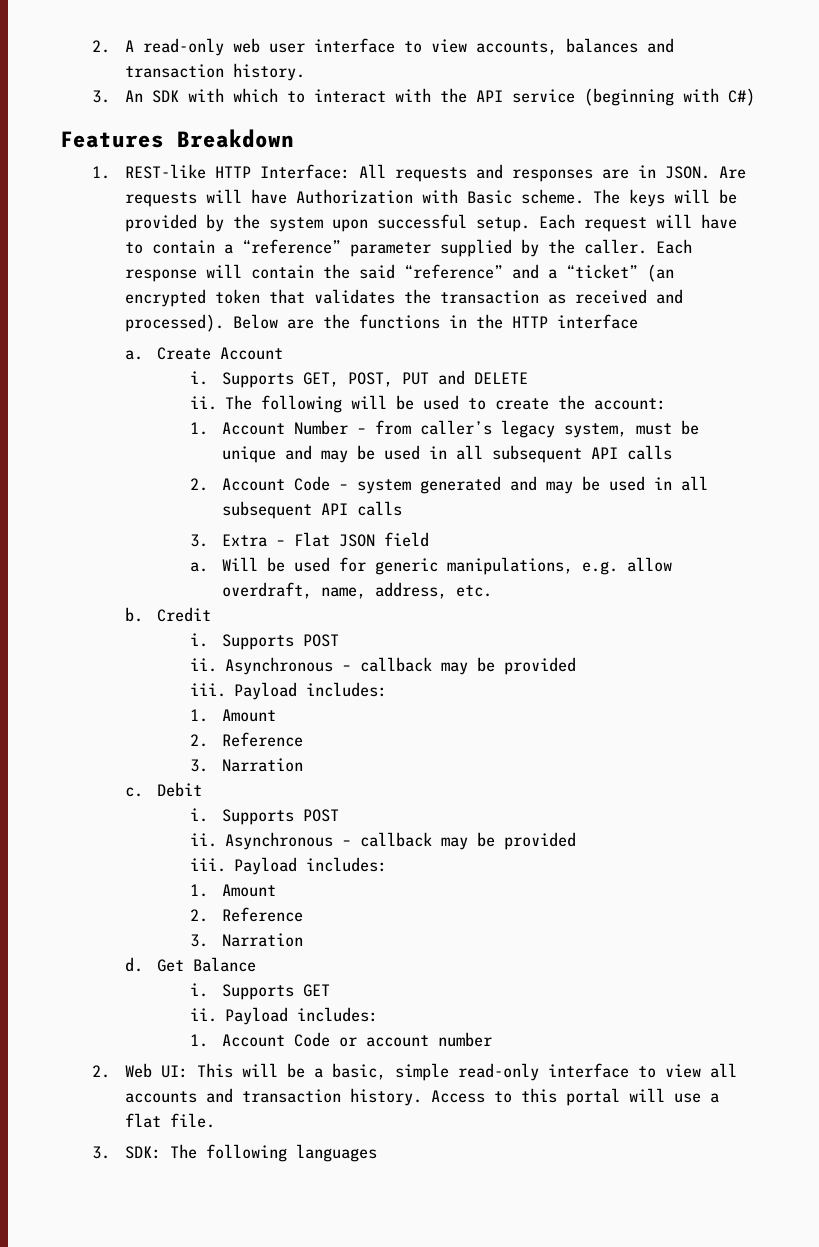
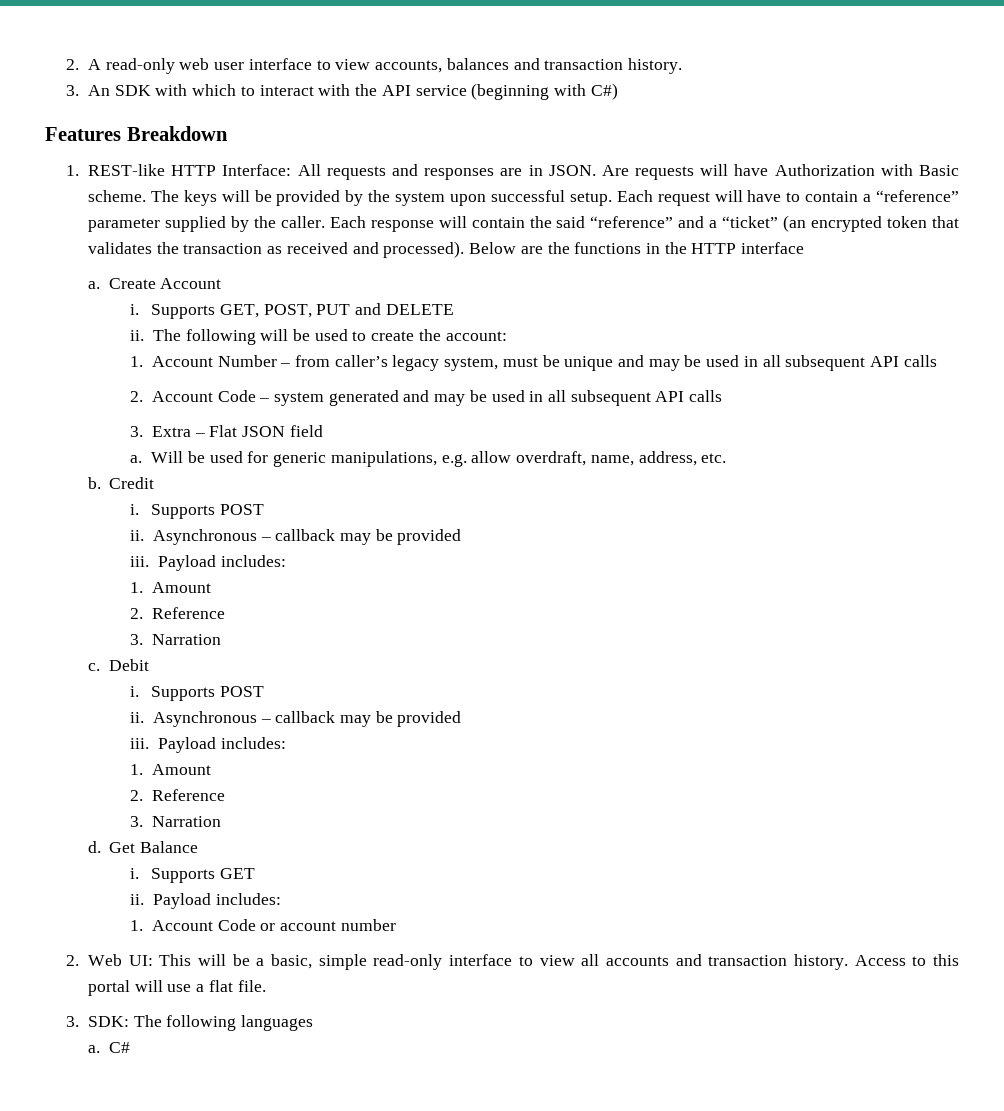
+ a. C#

